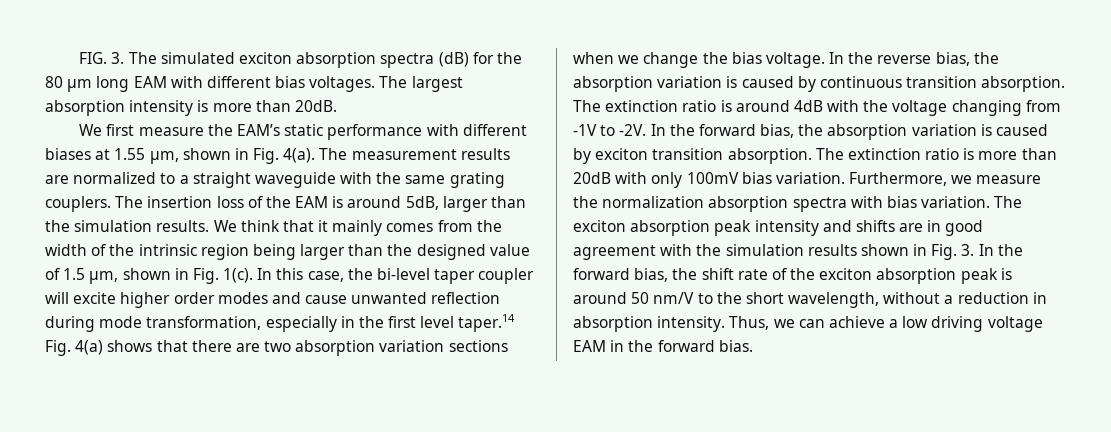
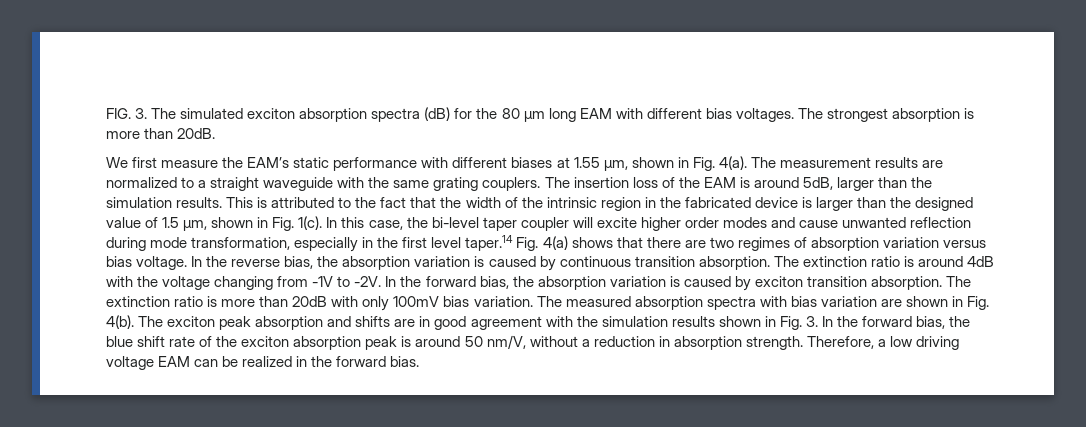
- The largest absorption intensity is more than 20dB.
+ The strongest absorption is more than 20dB.
- We think that it mainly comes from the width of the intrinsic region being larger than the designed value of 1.5 μm, shown in Fig. 1(c).
+ This is attributed to the fact that the width of the intrinsic region in the fabricated device is larger than the designed value of 1.5 μm, shown in Fig. 1(c).
- In this case, the bi-level taper coupler will excite higher order modes and cause unwanted reflection during mode transformation, especially in the first level taper.14 Fig. 4(a) shows that there are two absorption variation sections when we change the bias voltage.
+ In this case, the bi-level taper coupler will excite higher order modes and cause unwanted reflection during mode transformation, especially in the first level taper.14 Fig. 4(a) shows that there are two regimes of absorption variation versus bias voltage.
- Furthermore, we measure the normalization absorption spectra with bias variation. The exciton absorption peak intensity and shifts are in good agreement with the simulation results shown in Fig. 3. In the forward bias, the shift rate of the exciton absorption peak is around 50 nm/V to the short wavelength, without a reduction in absorption intensity. Thus, we can achieve a low driving voltage EAM in the forward bias.
+ The measured absorption spectra with bias variation are shown in Fig. 4(b). The exciton peak absorption and shifts are in good agreement with the simulation results shown in Fig. 3. In the forward bias, the blue shift rate of the exciton absorption peak is around 50 nm/V, without a reduction in absorption strength. Therefore, a low driving voltage EAM can be realized in the forward bias.

